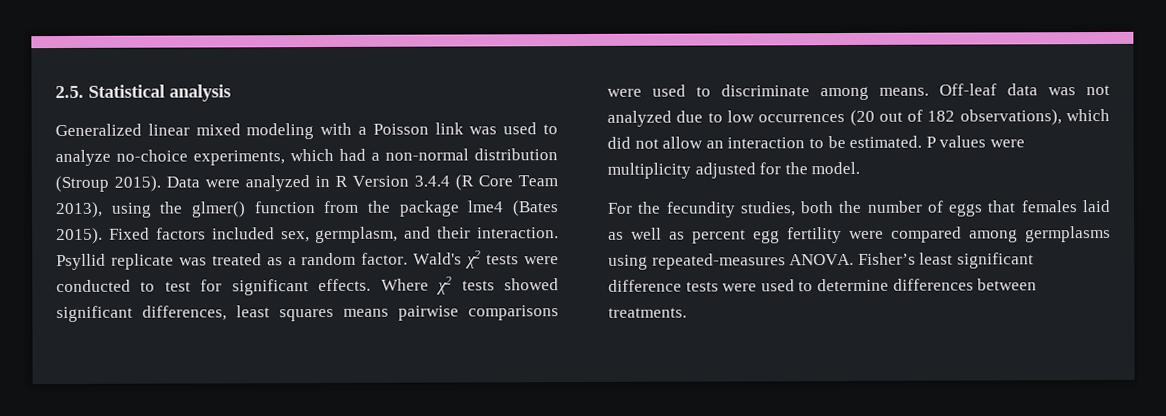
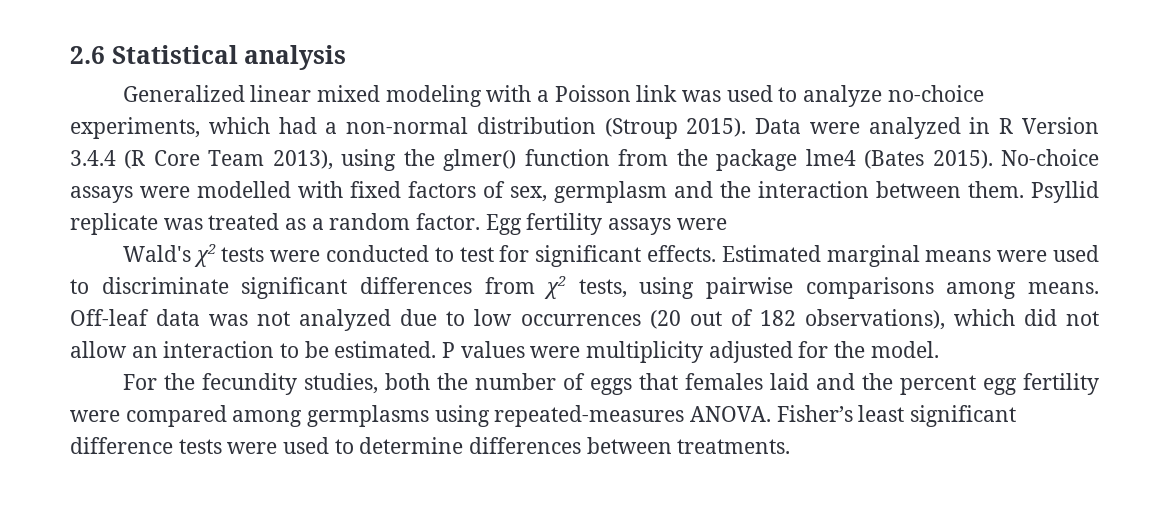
- 2.5. Statistical analysis
+ 2.6 Statistical analysis
- Fixed factors included sex, germplasm, and their interaction.
+ No-choice assays were modelled with fixed factors of sex, germplasm and the interaction between them.
- Psyllid replicate was treated as a random factor. Wald's χ2 tests were conducted to test for significant effects.
+ Psyllid replicate was treated as a random factor. Egg fertility assays were
+ Wald's χ2 tests were conducted to test for significant effects.
- Where χ2 tests showed significant differences, least squares means pairwise comparisons were used to discriminate among means.
+ Estimated marginal means were used to discriminate significant differences from χ2 tests, using pairwise comparisons among means.
- For the fecundity studies, both the number of eggs that females laid as well as percent egg fertility were compared among germplasms using repeated-measures ANOVA.
+ For the fecundity studies, both the number of eggs that females laid and the percent egg fertility were compared among germplasms using repeated-measures ANOVA.

